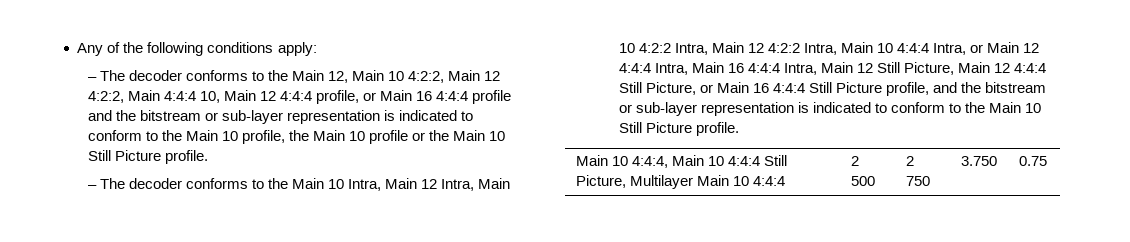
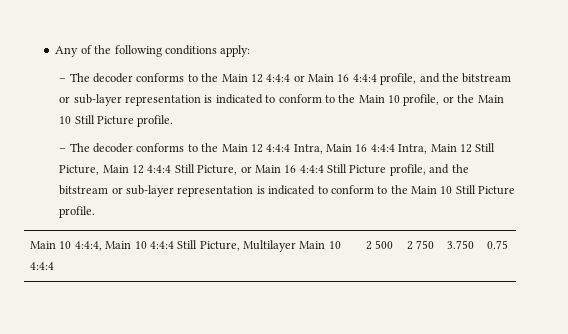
- – The decoder conforms to the Main 12, Main 10 4:2:2, Main 12 4:2:2, Main 4:4:4 10, Main 12 4:4:4 profile, or Main 16 4:4:4 profile and the bitstream or sub-layer representation is indicated to conform to the Main 10 profile, the Main 10 profile or the Main 10 Still Picture profile.
+ – The decoder conforms to the Main 12 4:4:4 or Main 16 4:4:4 profile, and the bitstream or sub-layer representation is indicated to conform to the Main 10 profile, or the Main 10 Still Picture profile.
- – The decoder conforms to the Main 10 Intra, Main 12 Intra, Main 10 4:2:2 Intra, Main 12 4:2:2 Intra, Main 10 4:4:4 Intra, or Main 12 4:4:4 Intra, Main 16 4:4:4 Intra, Main 12 Still Picture, Main 12 4:4:4 Still Picture, or Main 16 4:4:4 Still Picture profile, and the bitstream or sub-layer representation is indicated to conform to the Main 10 Still Picture profile.
+ – The decoder conforms to the Main 12 4:4:4 Intra, Main 16 4:4:4 Intra, Main 12 Still Picture, Main 12 4:4:4 Still Picture, or Main 16 4:4:4 Still Picture profile, and the bitstream or sub-layer representation is indicated to conform to the Main 10 Still Picture profile.

